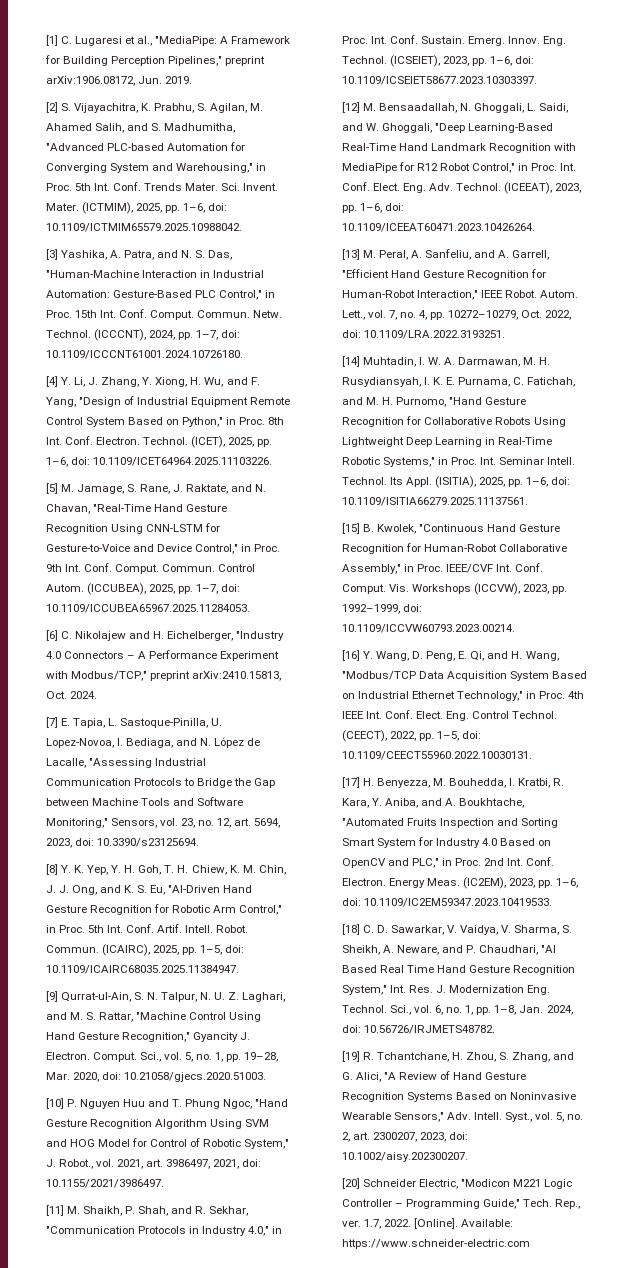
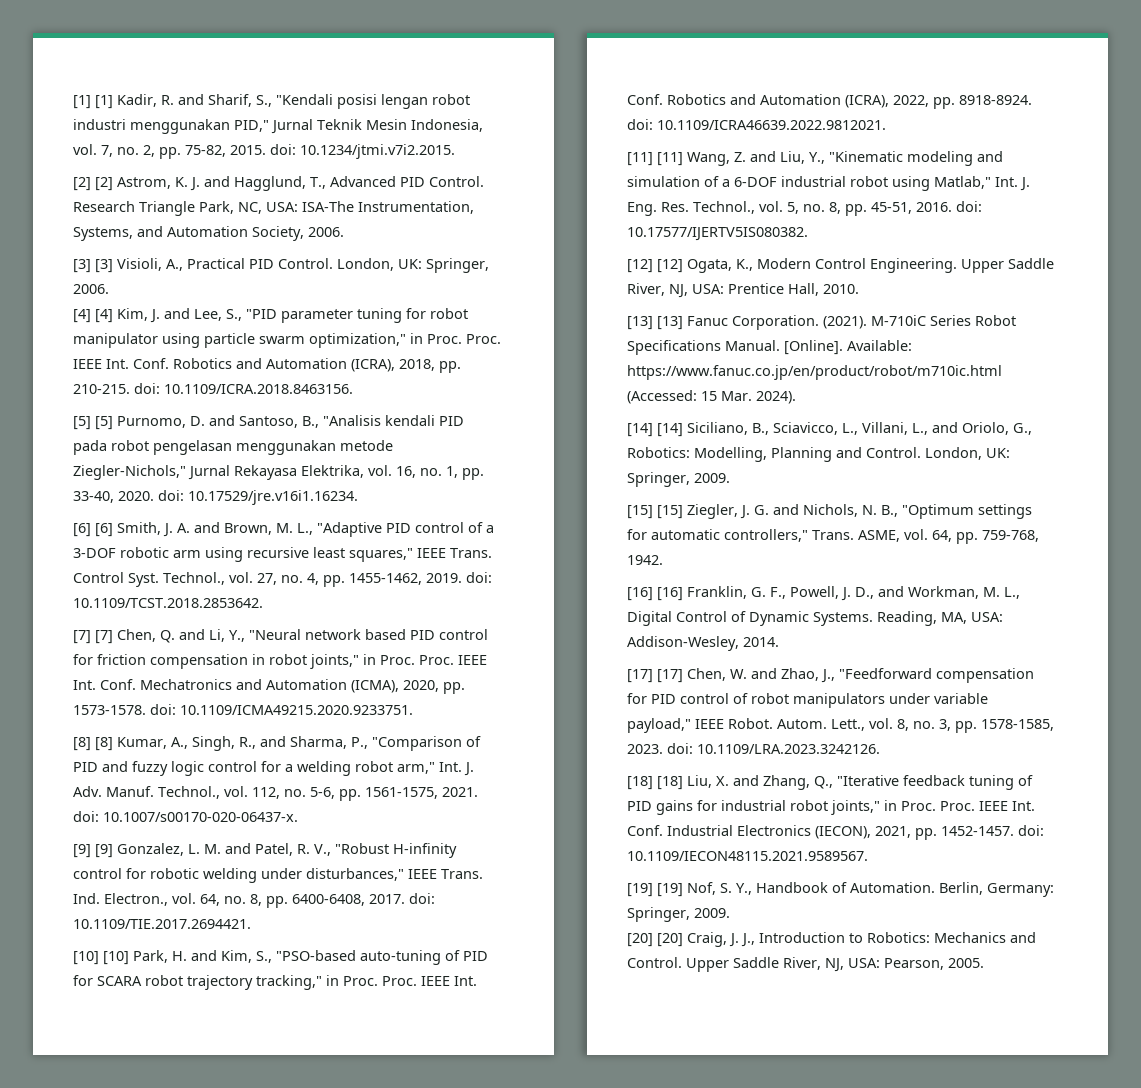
- [1] C. Lugaresi et al., "MediaPipe: A Framework for Building Perception Pipelines," preprint arXiv:1906.08172, Jun. 2019.
- [2] S. Vijayachitra, K. Prabhu, S. Agilan, M. Ahamed Salih, and S. Madhumitha, "Advanced PLC-based Automation for Converging System and Warehousing," in Proc. 5th Int. Conf. Trends Mater. Sci. Invent. Mater. (ICTMIM), 2025, pp. 1–6, doi: 10.1109/ICTMIM65579.2025.10988042.
- [3] Yashika, A. Patra, and N. S. Das, "Human-Machine Interaction in Industrial Automation: Gesture-Based PLC Control," in Proc. 15th Int. Conf. Comput. Commun. Netw. Technol. (ICCCNT), 2024, pp. 1–7, doi: 10.1109/ICCCNT61001.2024.10726180.
- [4] Y. Li, J. Zhang, Y. Xiong, H. Wu, and F. Yang, "Design of Industrial Equipment Remote Control System Based on Python," in Proc. 8th Int. Conf. Electron. Technol. (ICET), 2025, pp. 1–6, doi: 10.1109/ICET64964.2025.11103226.
- [5] M. Jamage, S. Rane, J. Raktate, and N. Chavan, "Real-Time Hand Gesture Recognition Using CNN-LSTM for Gesture-to-Voice and Device Control," in Proc. 9th Int. Conf. Comput. Commun. Control Autom. (ICCUBEA), 2025, pp. 1–7, doi: 10.1109/ICCUBEA65967.2025.11284053.
- [6] C. Nikolajew and H. Eichelberger, "Industry 4.0 Connectors – A Performance Experiment with Modbus/TCP," preprint arXiv:2410.15813, Oct. 2024.
- [7] E. Tapia, L. Sastoque-Pinilla, U. Lopez-Novoa, I. Bediaga, and N. López de Lacalle, "Assessing Industrial Communication Protocols to Bridge the Gap between Machine Tools and Software Monitoring," Sensors, vol. 23, no. 12, art. 5694, 2023, doi: 10.3390/s23125694.
- [8] Y. K. Yep, Y. H. Goh, T. H. Chiew, K. M. Chin, J. J. Ong, and K. S. Eu, "AI-Driven Hand Gesture Recognition for Robotic Arm Control," in Proc. 5th Int. Conf. Artif. Intell. Robot. Commun. (ICAIRC), 2025, pp. 1–5, doi: 10.1109/ICAIRC68035.2025.11384947.
- [9] Qurrat-ul-Ain, S. N. Talpur, N. U. Z. Laghari, and M. S. Rattar, "Machine Control Using Hand Gesture Recognition," Gyancity J. Electron. Comput. Sci., vol. 5, no. 1, pp. 19–28, Mar. 2020, doi: 10.21058/gjecs.2020.51003.
- [10] P. Nguyen Huu and T. Phung Ngoc, "Hand Gesture Recognition Algorithm Using SVM and HOG Model for Control of Robotic System," J. Robot., vol. 2021, art. 3986497, 2021, doi: 10.1155/2021/3986497.
- [11] M. Shaikh, P. Shah, and R. Sekhar, "Communication Protocols in Industry 4.0," in Proc. Int. Conf. Sustain. Emerg. Innov. Eng. Technol. (ICSEIET), 2023, pp. 1–6, doi: 10.1109/ICSEIET58677.2023.10303397.
- [12] M. Bensaadallah, N. Ghoggali, L. Saidi, and W. Ghoggali, "Deep Learning-Based Real-Time Hand Landmark Recognition with MediaPipe for R12 Robot Control," in Proc. Int. Conf. Elect. Eng. Adv. Technol. (ICEEAT), 2023, pp. 1–6, doi: 10.1109/ICEEAT60471.2023.10426264.
- [13] M. Peral, A. Sanfeliu, and A. Garrell, "Efficient Hand Gesture Recognition for Human-Robot Interaction," IEEE Robot.
+ [1] [1] Kadir, R. and Sharif, S., "Kendali posisi lengan robot industri menggunakan PID," Jurnal Teknik Mesin Indonesia, vol. 7, no. 2, pp. 75-82, 2015. doi: 10.1234/jtmi.v7i2.2015.
+ [2] [2] Astrom, K. J. and Hagglund, T., Advanced PID Control. Research Triangle Park, NC, USA: ISA-The Instrumentation, Systems, and Automation Society, 2006.
+ [3] [3] Visioli, A., Practical PID Control. London, UK: Springer, 2006.
+ [4] [4] Kim, J. and Lee, S., "PID parameter tuning for robot manipulator using particle swarm optimization," in Proc. Proc. IEEE Int. Conf. Robotics and Automation (ICRA), 2018, pp. 210-215. doi: 10.1109/ICRA.2018.8463156.
+ [5] [5] Purnomo, D. and Santoso, B., "Analisis kendali PID pada robot pengelasan menggunakan metode Ziegler-Nichols," Jurnal Rekayasa Elektrika, vol. 16, no. 1, pp. 33-40, 2020. doi: 10.17529/jre.v16i1.16234.
+ [6] [6] Smith, J. A. and Brown, M. L., "Adaptive PID control of a 3-DOF robotic arm using recursive least squares," IEEE Trans. Control Syst. Technol., vol. 27, no. 4, pp. 1455-1462, 2019. doi: 10.1109/TCST.2018.2853642.
+ [7] [7] Chen, Q. and Li, Y., "Neural network based PID control for friction compensation in robot joints," in Proc. Proc. IEEE Int. Conf. Mechatronics and Automation (ICMA), 2020, pp. 1573-1578. doi: 10.1109/ICMA49215.2020.9233751.
+ [8] [8] Kumar, A., Singh, R., and Sharma, P., "Comparison of PID and fuzzy logic control for a welding robot arm," Int. J. Adv. Manuf. Technol., vol. 112, no. 5-6, pp. 1561-1575, 2021. doi: 10.1007/s00170-020-06437-x.
+ [9] [9] Gonzalez, L. M. and Patel, R. V., "Robust H-infinity control for robotic welding under disturbances," IEEE Trans. Ind. Electron., vol. 64, no. 8, pp. 6400-6408, 2017. doi: 10.1109/TIE.2017.2694421.
+ [10] [10] Park, H. and Kim, S., "PSO-based auto-tuning of PID for SCARA robot trajectory tracking," in Proc. Proc. IEEE Int. Conf. Robotics and Automation (ICRA), 2022, pp. 8918-8924. doi: 10.1109/ICRA46639.2022.9812021.
+ [11] [11] Wang, Z. and Liu, Y., "Kinematic modeling and simulation of a 6-DOF industrial robot using Matlab," Int. J. Eng. Res. Technol., vol. 5, no. 8, pp. 45-51, 2016. doi: 10.17577/IJERTV5IS080382.
+ [12] [12] Ogata, K., Modern Control Engineering. Upper Saddle River, NJ, USA: Prentice Hall, 2010.
+ [13] [13] Fanuc Corporation. (2021). M-710iC Series Robot Specifications Manual. [Online]. Available: https://www.fanuc.co.jp/en/product/robot/m710ic.html (Accessed: 15 Mar. 2024).
+ [14] [14] Siciliano, B., Sciavicco, L., Villani, L., and Oriolo, G., Robotics: Modelling, Planning and Control. London, UK: Springer, 2009.
+ [15] [15] Ziegler, J. G. and Nichols, N. B., "Optimum settings for automatic controllers," Trans. ASME, vol. 64, pp. 759-768, 1942.
+ [16] [16] Franklin, G. F., Powell, J. D., and Workman, M. L., Digital Control of Dynamic Systems. Reading, MA, USA: Addison-Wesley, 2014.
+ [17] [17] Chen, W. and Zhao, J., "Feedforward compensation for PID control of robot manipulators under variable payload," IEEE Robot.
- Lett., vol. 7, no. 4, pp. 10272–10279, Oct. 2022, doi: 10.1109/LRA.2022.3193251.
- [14] Muhtadin, I. W. A. Darmawan, M. H. Rusydiansyah, I. K. E. Purnama, C. Fatichah, and M. H. Purnomo, "Hand Gesture Recognition for Collaborative Robots Using Lightweight Deep Learning in Real-Time Robotic Systems," in Proc. Int. Seminar Intell. Technol. Its Appl. (ISITIA), 2025, pp. 1–6, doi: 10.1109/ISITIA66279.2025.11137561.
- [15] B. Kwolek, "Continuous Hand Gesture Recognition for Human-Robot Collaborative Assembly," in Proc. IEEE/CVF Int. Conf. Comput. Vis. Workshops (ICCVW), 2023, pp. 1992–1999, doi: 10.1109/ICCVW60793.2023.00214.
- [16] Y. Wang, D. Peng, E. Qi, and H. Wang, "Modbus/TCP Data Acquisition System Based on Industrial Ethernet Technology," in Proc. 4th IEEE Int. Conf. Elect. Eng. Control Technol. (CEECT), 2022, pp. 1–5, doi: 10.1109/CEECT55960.2022.10030131.
- [17] H. Benyezza, M. Bouhedda, I. Kratbi, R. Kara, Y. Aniba, and A. Boukhtache, "Automated Fruits Inspection and Sorting Smart System for Industry 4.0 Based on OpenCV and PLC," in Proc. 2nd Int. Conf. Electron. Energy Meas. (IC2EM), 2023, pp. 1–6, doi: 10.1109/IC2EM59347.2023.10419533.
- [18] C. D. Sawarkar, V. Vaidya, V. Sharma, S. Sheikh, A. Neware, and P. Chaudhari, "AI Based Real Time Hand Gesture Recognition System," Int. Res. J. Modernization Eng. Technol. Sci., vol. 6, no. 1, pp. 1–8, Jan. 2024, doi: 10.56726/IRJMETS48782.
- [19] R. Tchantchane, H. Zhou, S. Zhang, and G. Alici, "A Review of Hand Gesture Recognition Systems Based on Noninvasive Wearable Sensors," Adv. Intell. Syst., vol. 5, no. 2, art. 2300207, 2023, doi: 10.1002/aisy.202300207.
- [20] Schneider Electric, "Modicon M221 Logic Controller – Programming Guide," Tech. Rep., ver. 1.7, 2022. [Online]. Available: https://www.schneider-electric.com
+ Lett., vol. 8, no. 3, pp. 1578-1585, 2023. doi: 10.1109/LRA.2023.3242126.
+ [18] [18] Liu, X. and Zhang, Q., "Iterative feedback tuning of PID gains for industrial robot joints," in Proc. Proc. IEEE Int. Conf. Industrial Electronics (IECON), 2021, pp. 1452-1457. doi: 10.1109/IECON48115.2021.9589567.
+ [19] [19] Nof, S. Y., Handbook of Automation. Berlin, Germany: Springer, 2009.
+ [20] [20] Craig, J. J., Introduction to Robotics: Mechanics and Control. Upper Saddle River, NJ, USA: Pearson, 2005.

